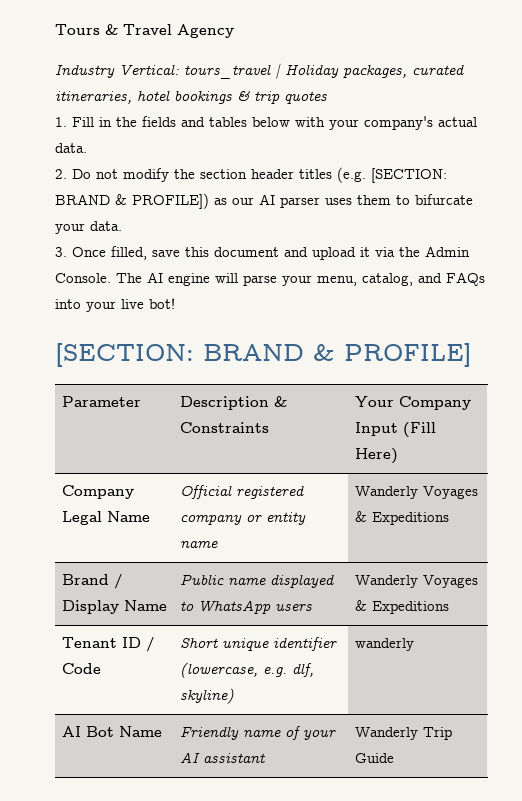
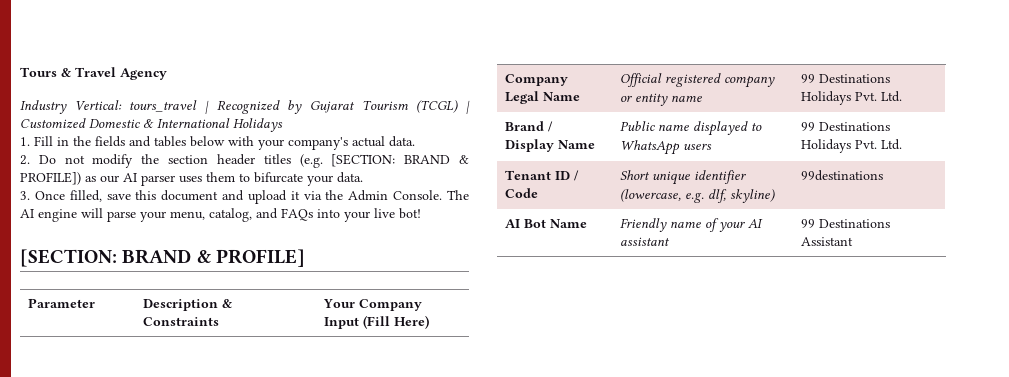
- Industry Vertical: tours_travel | Holiday packages, curated itineraries, hotel bookings & trip quotes
+ Industry Vertical: tours_travel | Recognized by Gujarat Tourism (TCGL) | Customized Domestic & International Holidays
- Company Legal Name | Official registered company or entity name | Wanderly Voyages & Expeditions
+ Company Legal Name | Official registered company or entity name | 99 Destinations Holidays Pvt. Ltd.
- Brand / Display Name | Public name displayed to WhatsApp users | Wanderly Voyages & Expeditions
+ Brand / Display Name | Public name displayed to WhatsApp users | 99 Destinations Holidays Pvt. Ltd.
- Tenant ID / Code | Short unique identifier (lowercase, e.g. dlf, skyline) | wanderly
+ Tenant ID / Code | Short unique identifier (lowercase, e.g. dlf, skyline) | 99destinations
- AI Bot Name | Friendly name of your AI assistant | Wanderly Trip Guide
+ AI Bot Name | Friendly name of your AI assistant | 99 Destinations Assistant

